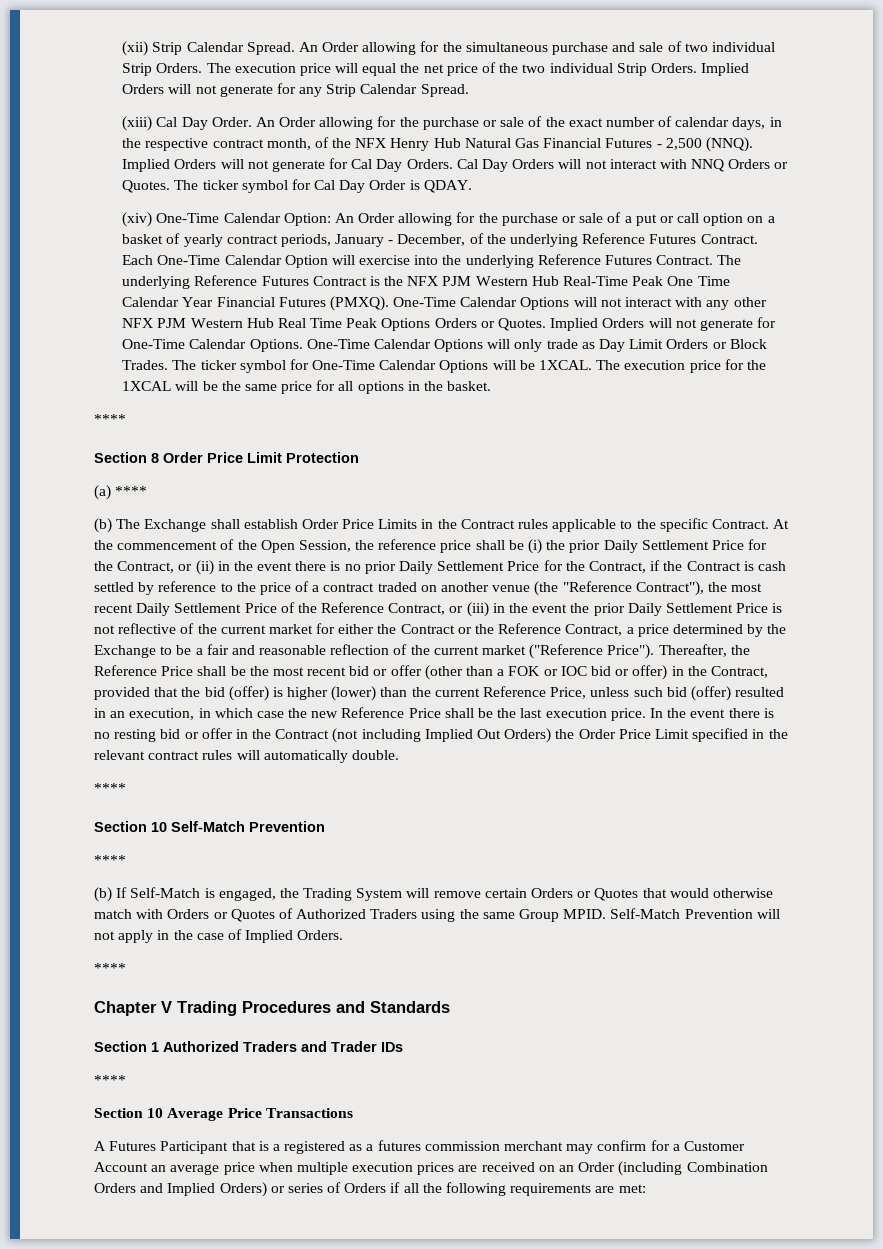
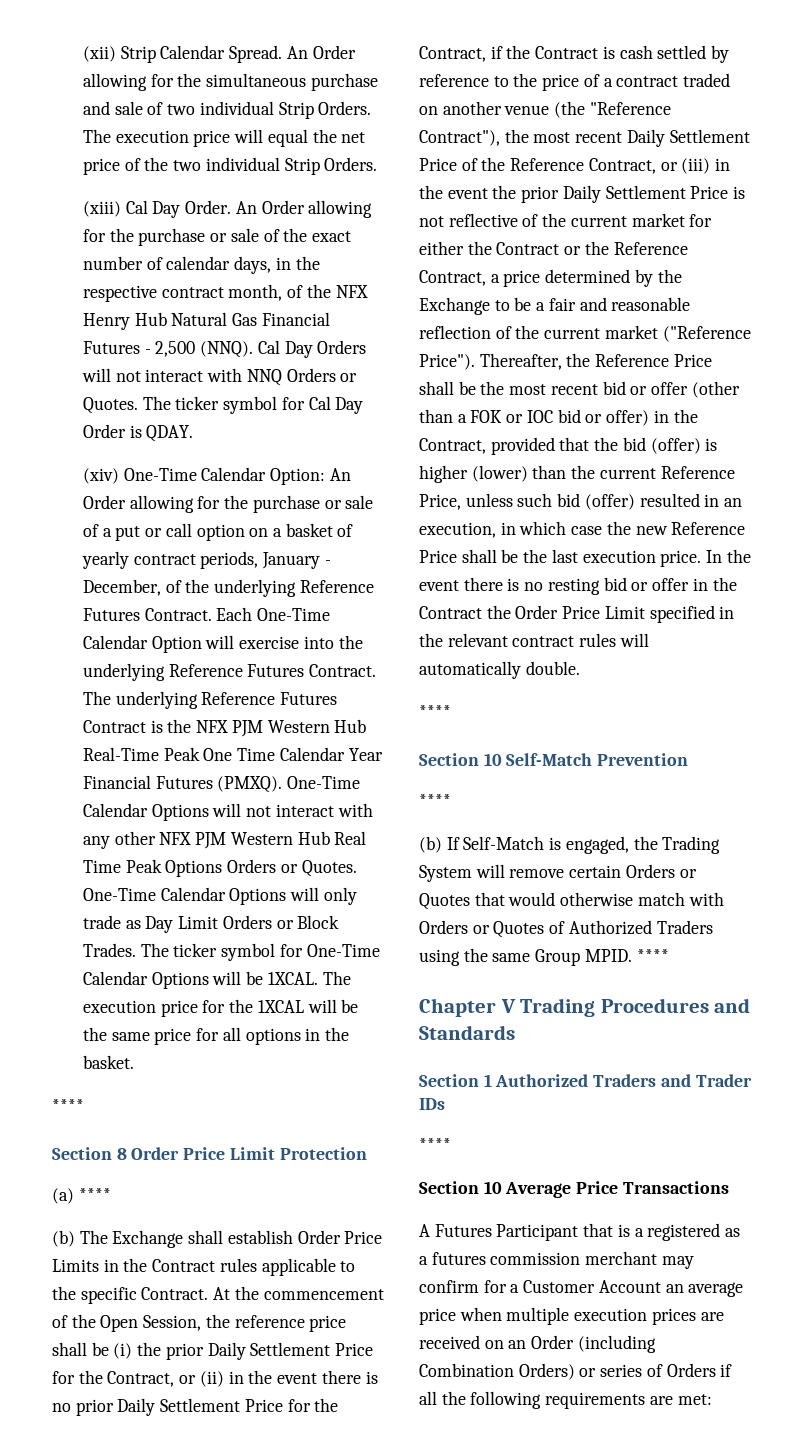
- Implied Orders will not generate for any Strip Calendar Spread.
- Implied Orders will not generate for Cal Day Orders.
- Implied Orders will not generate for One-Time Calendar Options.
- In the event there is no resting bid or offer in the Contract (not including Implied Out Orders) the Order Price Limit specified in the relevant contract rules will automatically double.
+ In the event there is no resting bid or offer in the Contract the Order Price Limit specified in the relevant contract rules will automatically double.
- (b) If Self-Match is engaged, the Trading System will remove certain Orders or Quotes that would otherwise match with Orders or Quotes of Authorized Traders using the same Group MPID. Self-Match Prevention will not apply in the case of Implied Orders.
- ****
+ (b) If Self-Match is engaged, the Trading System will remove certain Orders or Quotes that would otherwise match with Orders or Quotes of Authorized Traders using the same Group MPID. ****
- A Futures Participant that is a registered as a futures commission merchant may confirm for a Customer Account an average price when multiple execution prices are received on an Order (including Combination Orders and Implied Orders) or series of Orders if all the following requirements are met:
+ A Futures Participant that is a registered as a futures commission merchant may confirm for a Customer Account an average price when multiple execution prices are received on an Order (including Combination Orders) or series of Orders if all the following requirements are met:

